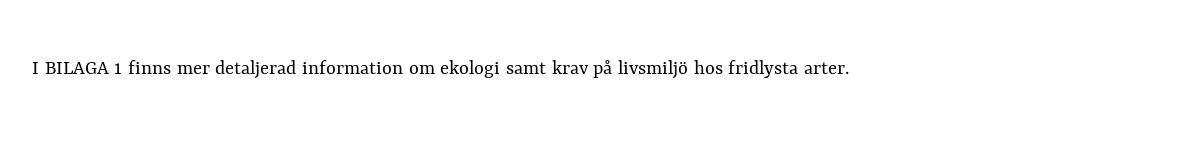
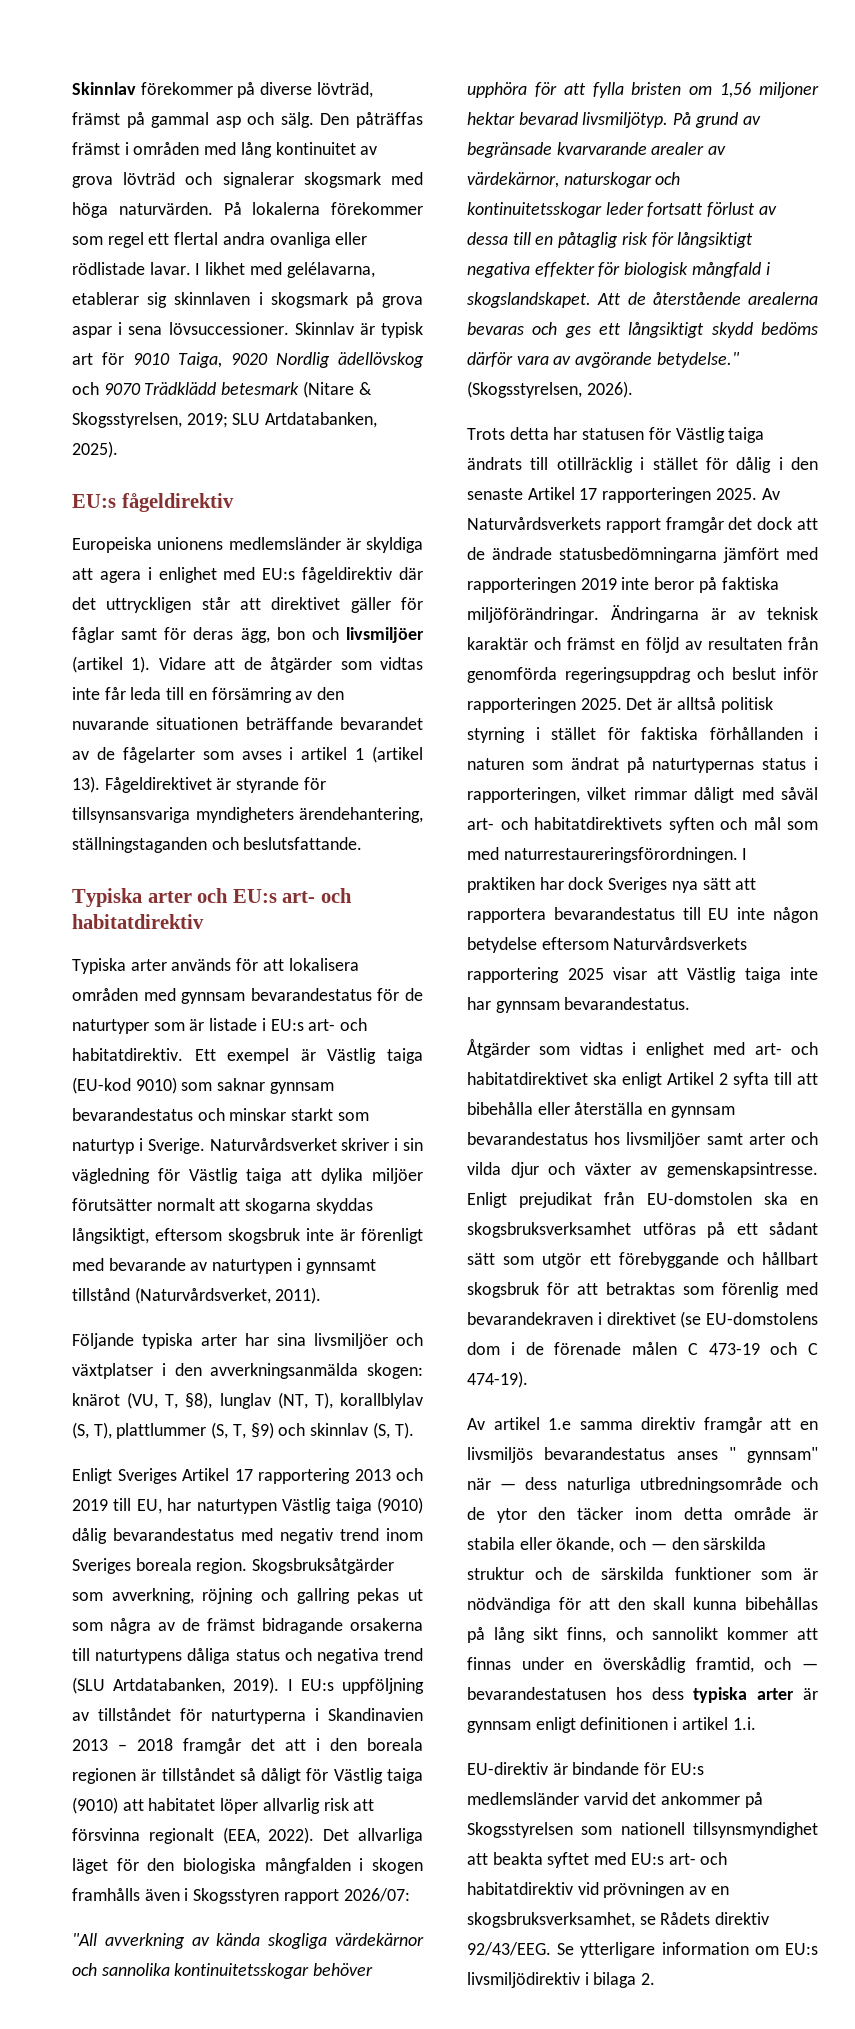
- I BILAGA 1 finns mer detaljerad information om ekologi samt krav på livsmiljö hos fridlysta arter.
+ Skinnlav förekommer på diverse lövträd, främst på gammal asp och sälg. Den påträffas främst i områden med lång kontinuitet av grova lövträd och signalerar skogsmark med höga naturvärden. På lokalerna förekommer som regel ett flertal andra ovanliga eller rödlistade lavar. I likhet med gelélavarna, etablerar sig skinnlaven i skogsmark på grova aspar i sena lövsuccessioner. Skinnlav är typisk art för 9010 Taiga, 9020 Nordlig ädellövskog och 9070 Trädklädd betesmark (Nitare & Skogsstyrelsen, 2019; SLU Artdatabanken, 2025).
+ EU:s fågeldirektiv
+ Europeiska unionens medlemsländer är skyldiga att agera i enlighet med EU:s fågeldirektiv där det uttryckligen står att direktivet gäller för fåglar samt för deras ägg, bon och livsmiljöer (artikel 1). Vidare att de åtgärder som vidtas inte får leda till en försämring av den nuvarande situationen beträffande bevarandet av de fågelarter som avses i artikel 1 (artikel 13). Fågeldirektivet är styrande för tillsynsansvariga myndigheters ärendehantering, ställningstaganden och beslutsfattande.
+ Typiska arter och EU:s art- och habitatdirektiv
+ Typiska arter används för att lokalisera områden med gynnsam bevarandestatus för de naturtyper som är listade i EU:s art- och habitatdirektiv. Ett exempel är Västlig taiga (EU-kod 9010) som saknar gynnsam bevarandestatus och minskar starkt som naturtyp i Sverige. Naturvårdsverket skriver i sin vägledning för Västlig taiga att dylika miljöer förutsätter normalt att skogarna skyddas långsiktigt, eftersom skogsbruk inte är förenligt med bevarande av naturtypen i gynnsamt tillstånd (Naturvårdsverket, 2011).
+ Följande typiska arter har sina livsmiljöer och växtplatser i den avverkningsanmälda skogen: knärot (VU, T, §8), lunglav (NT, T), korallblylav (S, T), plattlummer (S, T, §9) och skinnlav (S, T).
+ Enligt Sveriges Artikel 17 rapportering 2013 och 2019 till EU, har naturtypen Västlig taiga (9010) dålig bevarandestatus med negativ trend inom Sveriges boreala region. Skogsbruksåtgärder som avverkning, röjning och gallring pekas ut som några av de främst bidragande orsakerna till naturtypens dåliga status och negativa trend (SLU Artdatabanken, 2019). I EU:s uppföljning av tillståndet för naturtyperna i Skandinavien 2013 – 2018 framgår det att i den boreala regionen är tillståndet så dåligt för Västlig taiga (9010) att habitatet löper allvarlig risk att försvinna regionalt (EEA, 2022). Det allvarliga läget för den biologiska mångfalden i skogen framhålls även i Skogsstyren rapport 2026/07:
+ "All avverkning av kända skogliga värdekärnor och sannolika kontinuitetsskogar behöver upphöra för att fylla bristen om 1,56 miljoner hektar bevarad livsmiljötyp. På grund av begränsade kvarvarande arealer av värdekärnor, naturskogar och kontinuitetsskogar leder fortsatt förlust av dessa till en påtaglig risk för långsiktigt negativa effekter för biologisk mångfald i skogslandskapet. Att de återstående arealerna bevaras och ges ett långsiktigt skydd bedöms därför vara av avgörande betydelse." (Skogsstyrelsen, 2026).
+ Trots detta har statusen för Västlig taiga ändrats till otillräcklig i stället för dålig i den senaste Artikel 17 rapporteringen 2025. Av Naturvårdsverkets rapport framgår det dock att de ändrade statusbedömningarna jämfört med rapporteringen 2019 inte beror på faktiska miljöförändringar. Ändringarna är av teknisk karaktär och främst en följd av resultaten från genomförda regeringsuppdrag och beslut inför rapporteringen 2025. Det är alltså politisk styrning i stället för faktiska förhållanden i naturen som ändrat på naturtypernas status i rapporteringen, vilket rimmar dåligt med såväl art- och habitatdirektivets syften och mål som med naturrestaureringsförordningen. I praktiken har dock Sveriges nya sätt att rapportera bevarandestatus till EU inte någon betydelse eftersom Naturvårdsverkets rapportering 2025 visar att Västlig taiga inte har gynnsam bevarandestatus.
+ Åtgärder som vidtas i enlighet med art- och habitatdirektivet ska enligt Artikel 2 syfta till att bibehålla eller återställa en gynnsam bevarandestatus hos livsmiljöer samt arter och vilda djur och växter av gemenskapsintresse. Enligt prejudikat från EU-domstolen ska en skogsbruksverksamhet utföras på ett sådant sätt som utgör ett förebyggande och hållbart skogsbruk för att betraktas som förenlig med bevarandekraven i direktivet (se EU-domstolens dom i de förenade målen C 473-19 och C 474-19).
+ Av artikel 1.e samma direktiv framgår att en livsmiljös bevarandestatus anses " gynnsam" när — dess naturliga utbredningsområde och de ytor den täcker inom detta område är stabila eller ökande, och — den särskilda struktur och de särskilda funktioner som är nödvändiga för att den skall kunna bibehållas på lång sikt finns, och sannolikt kommer att finnas under en överskådlig framtid, och — bevarandestatusen hos dess typiska arter är gynnsam enligt definitionen i artikel 1.i.
+ EU-direktiv är bindande för EU:s medlemsländer varvid det ankommer på Skogsstyrelsen som nationell tillsynsmyndighet att beakta syftet med EU:s art- och habitatdirektiv vid prövningen av en skogsbruksverksamhet, se Rådets direktiv 92/43/EEG. Se ytterligare information om EU:s livsmiljödirektiv i bilaga 2.

